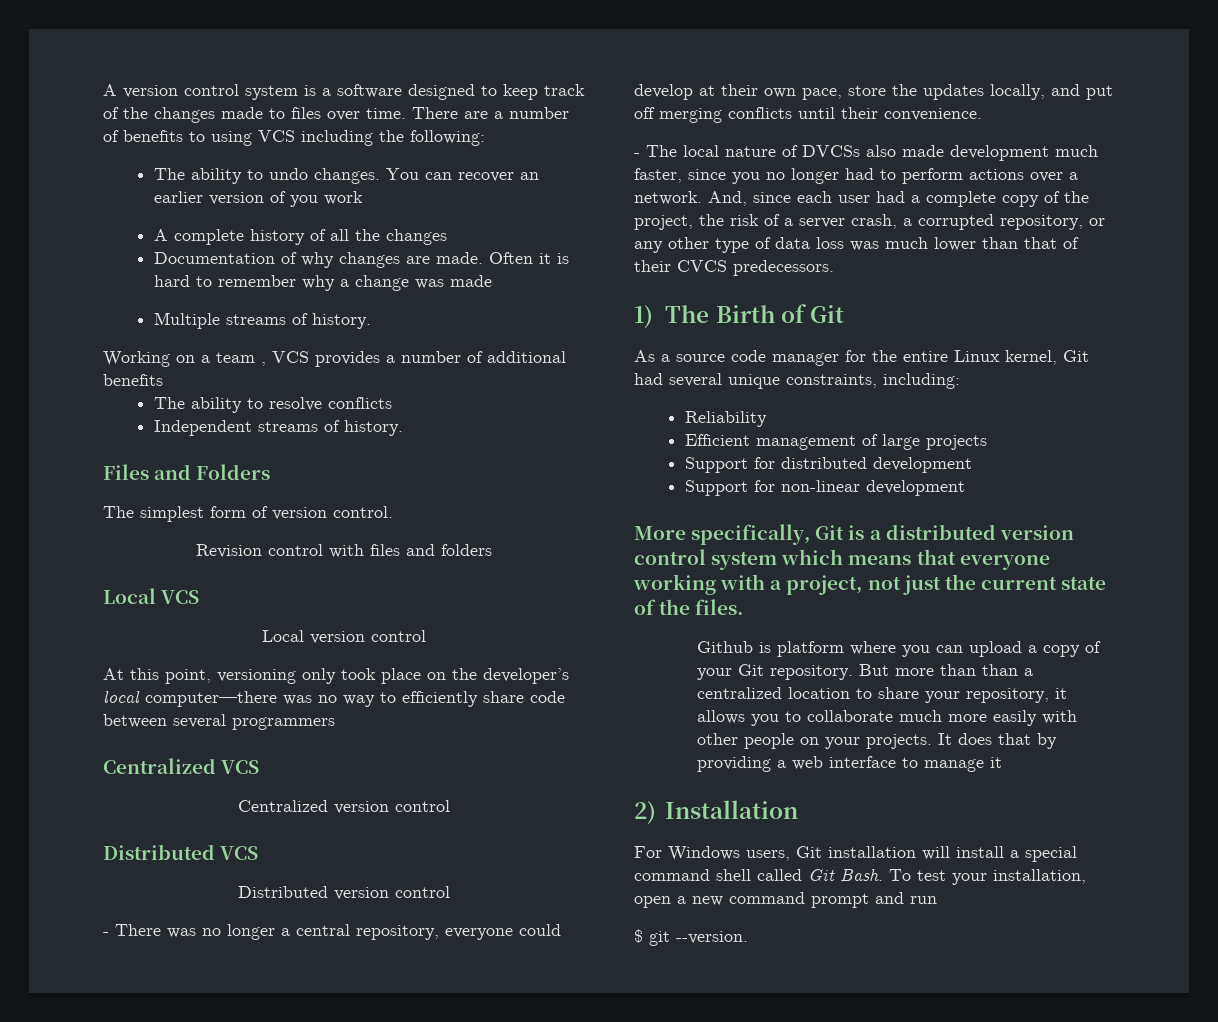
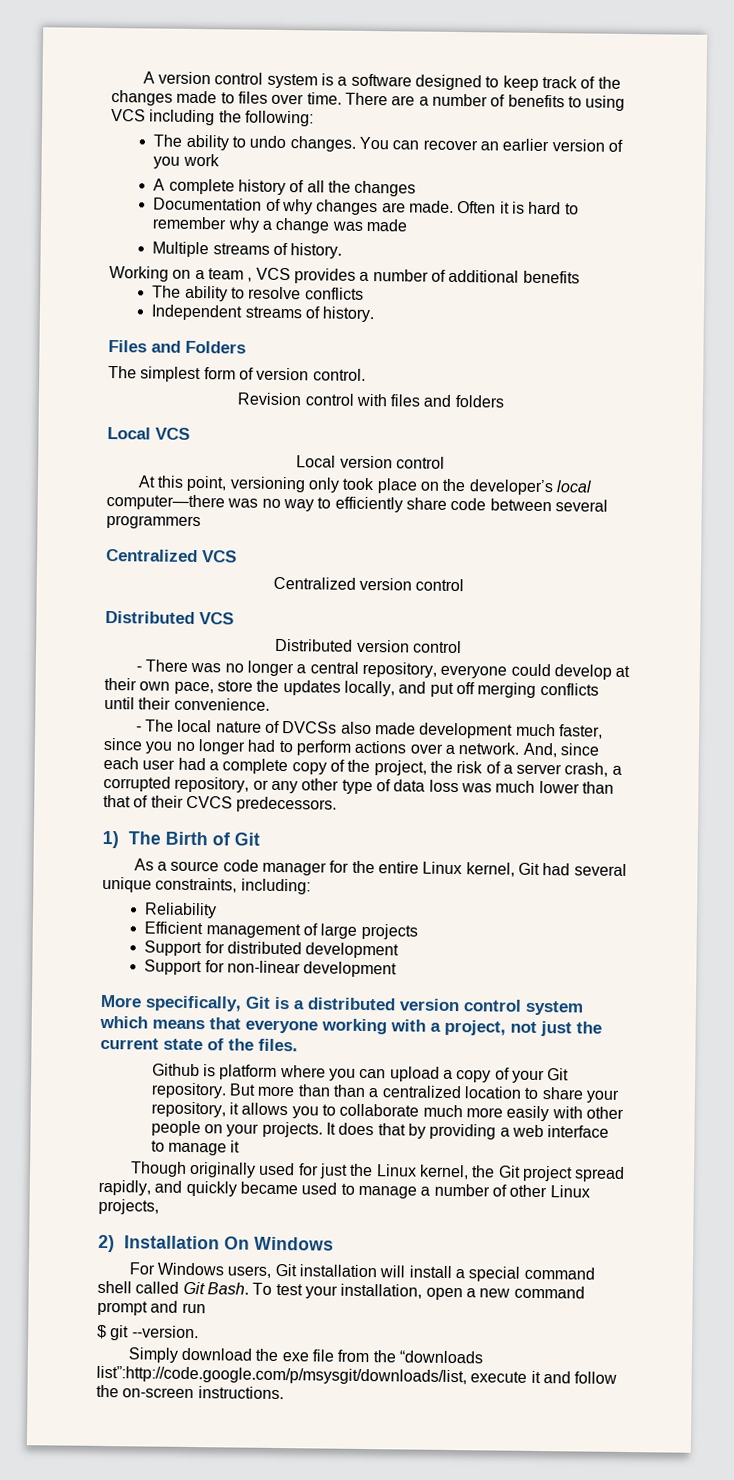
+ Though originally used for just the Linux kernel, the Git project spread rapidly, and quickly became used to manage a number of other Linux projects,
- 2) Installation
+ 2) Installation On Windows
+ Simply download the exe file from the “downloads list”:http://code.google.com/p/msysgit/downloads/list, execute it and follow the on-screen instructions.

